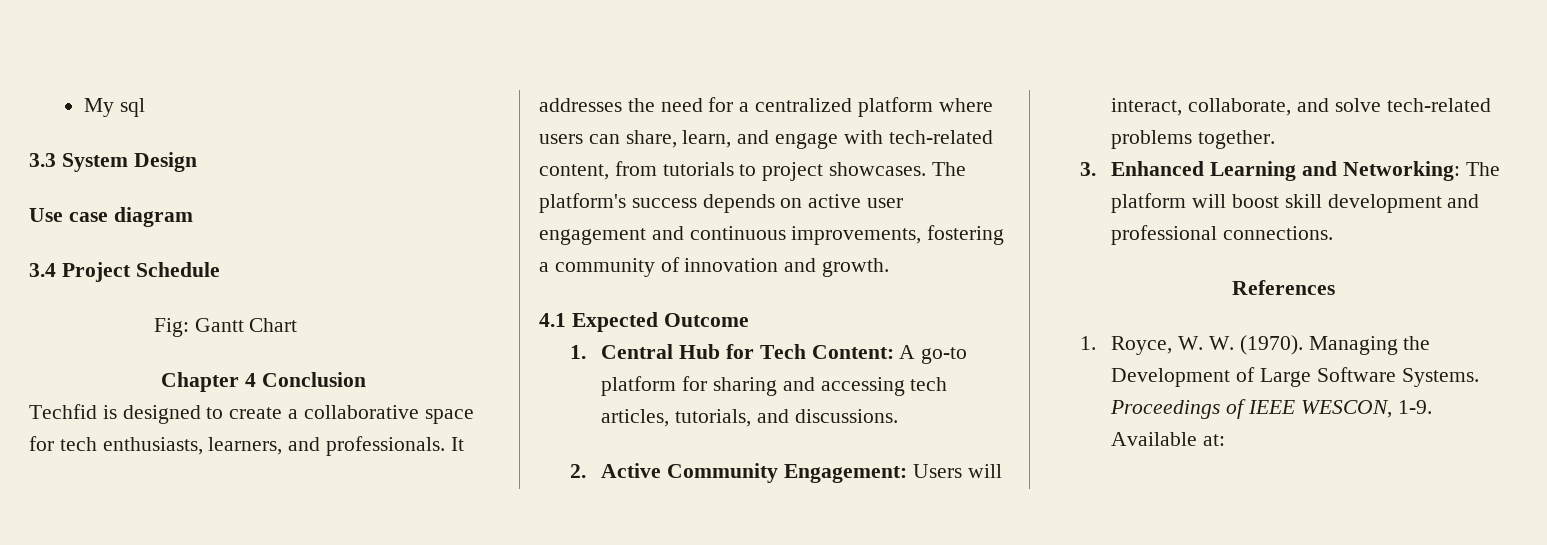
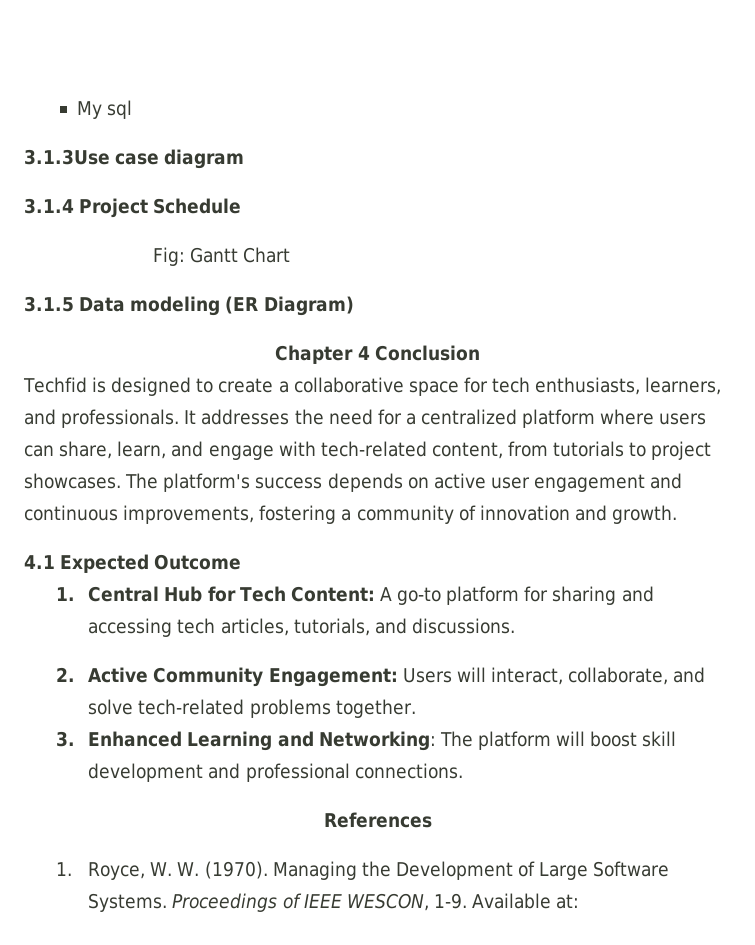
- 3.3 System Design
- Use case diagram
+ 3.1.3Use case diagram
- 3.4 Project Schedule
+ 3.1.4 Project Schedule
+ 3.1.5 Data modeling (ER Diagram)

